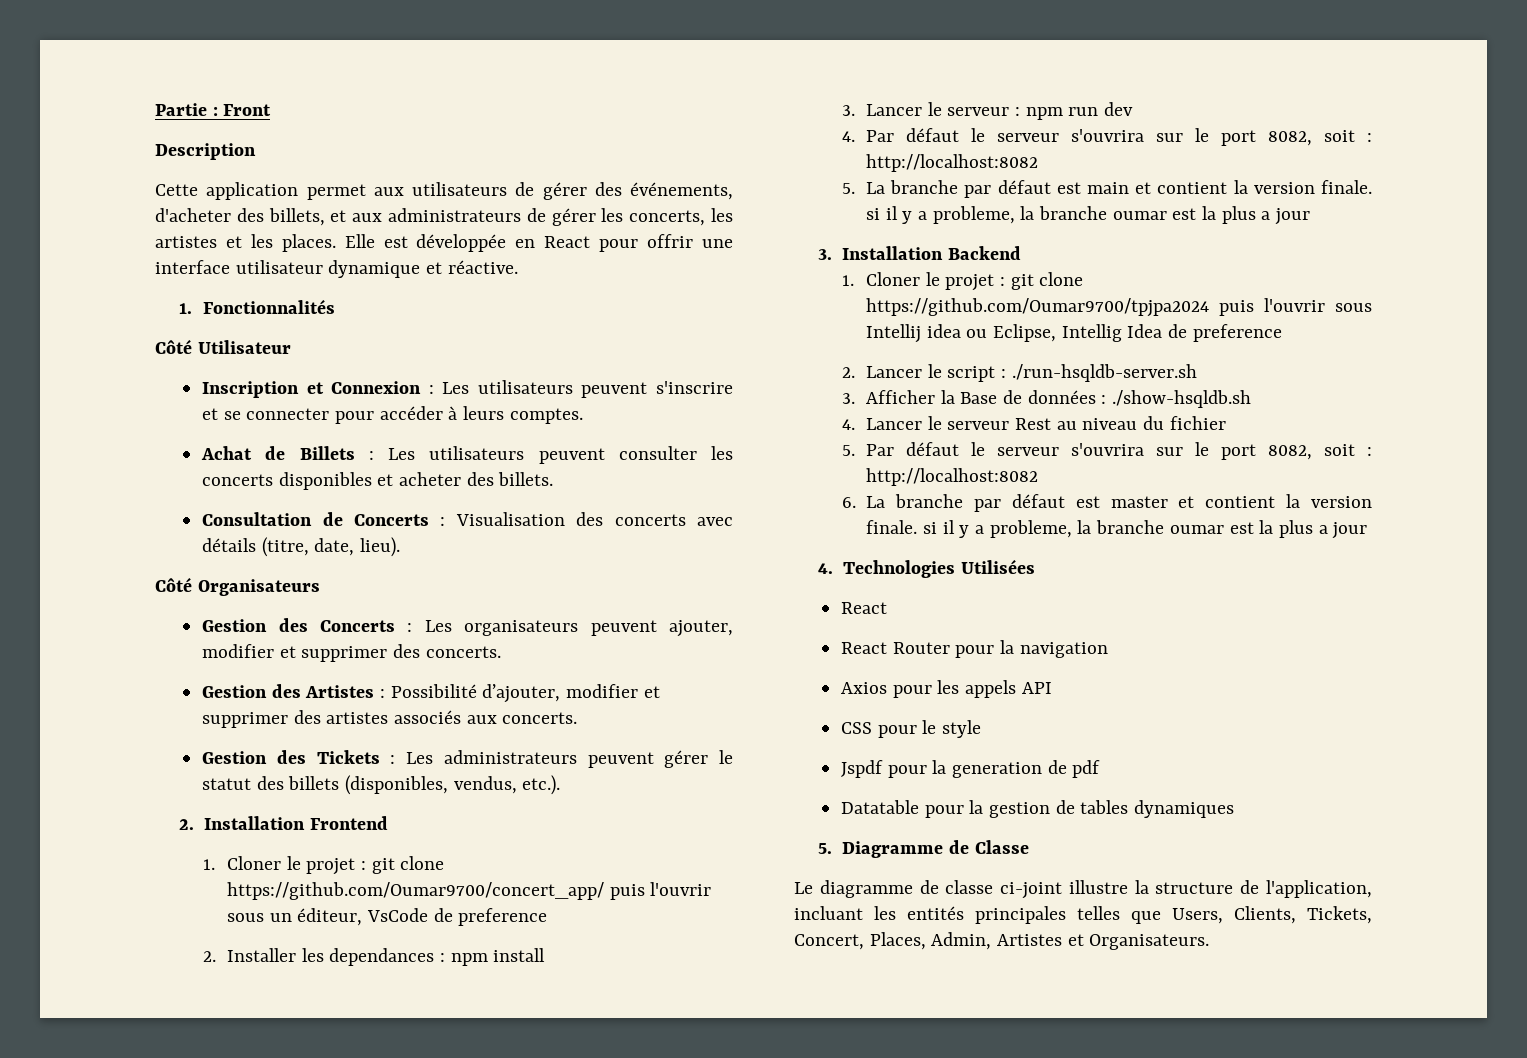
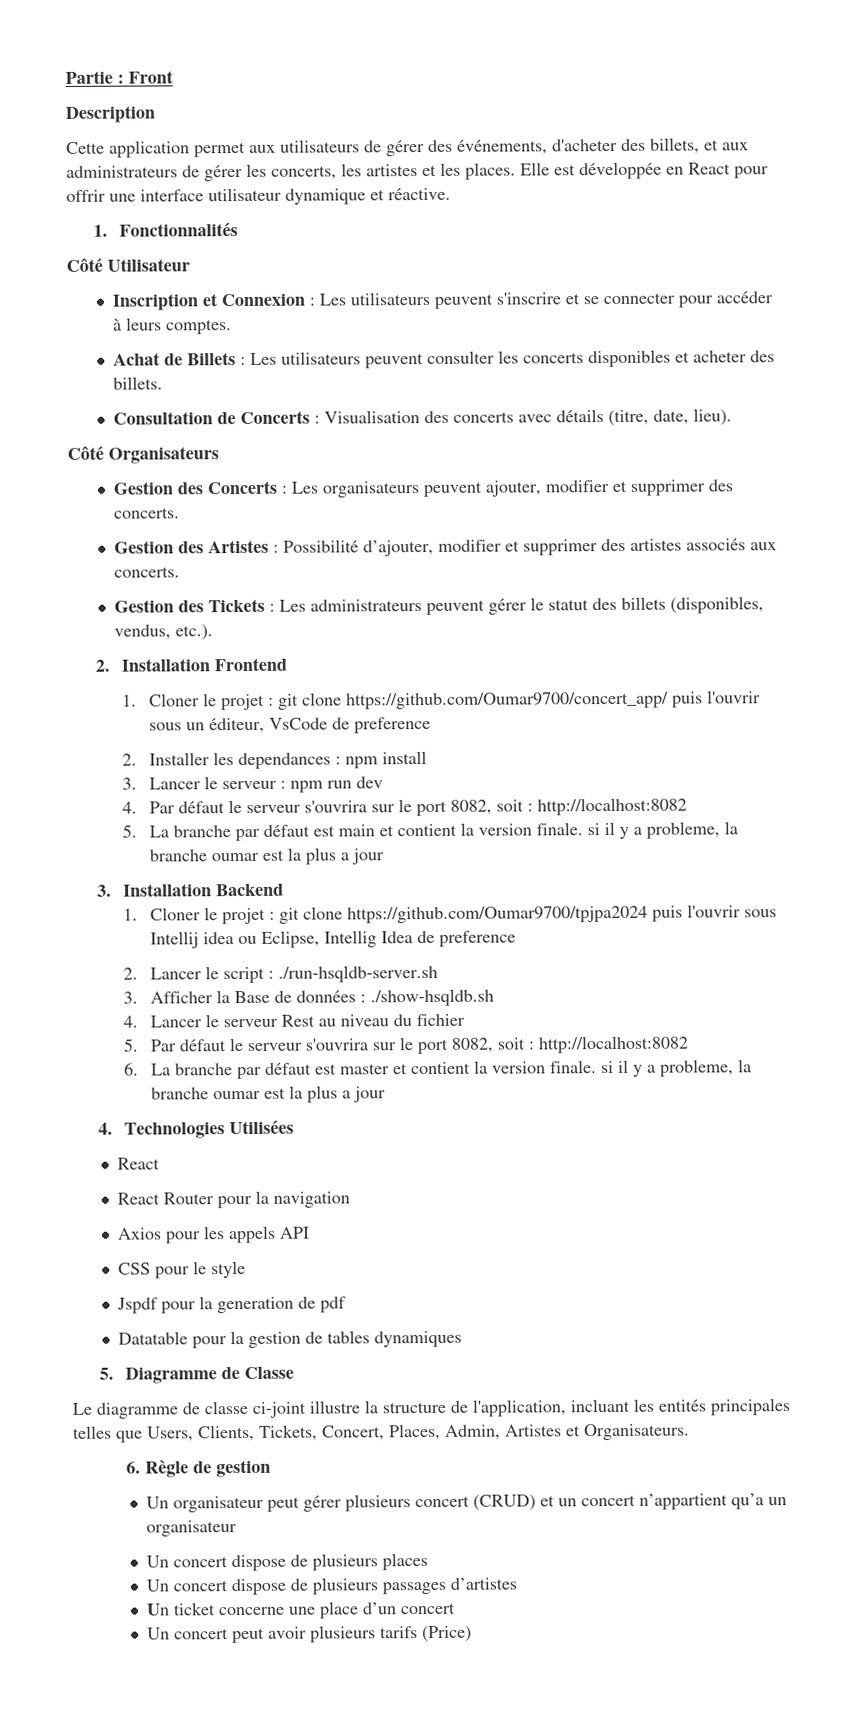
+ 6. Règle de gestion
+ Un organisateur peut gérer plusieurs concert (CRUD) et un concert n’appartient qu’a un organisateur
+ Un concert dispose de plusieurs places
+ Un concert dispose de plusieurs passages d’artistes
+ Un ticket concerne une place d’un concert
+ Un concert peut avoir plusieurs tarifs (Price)

